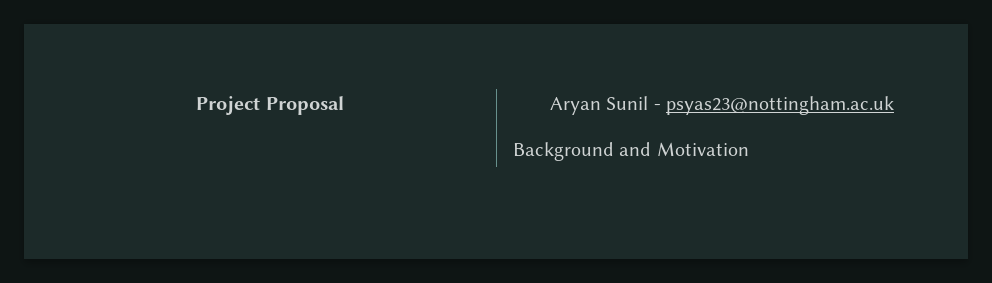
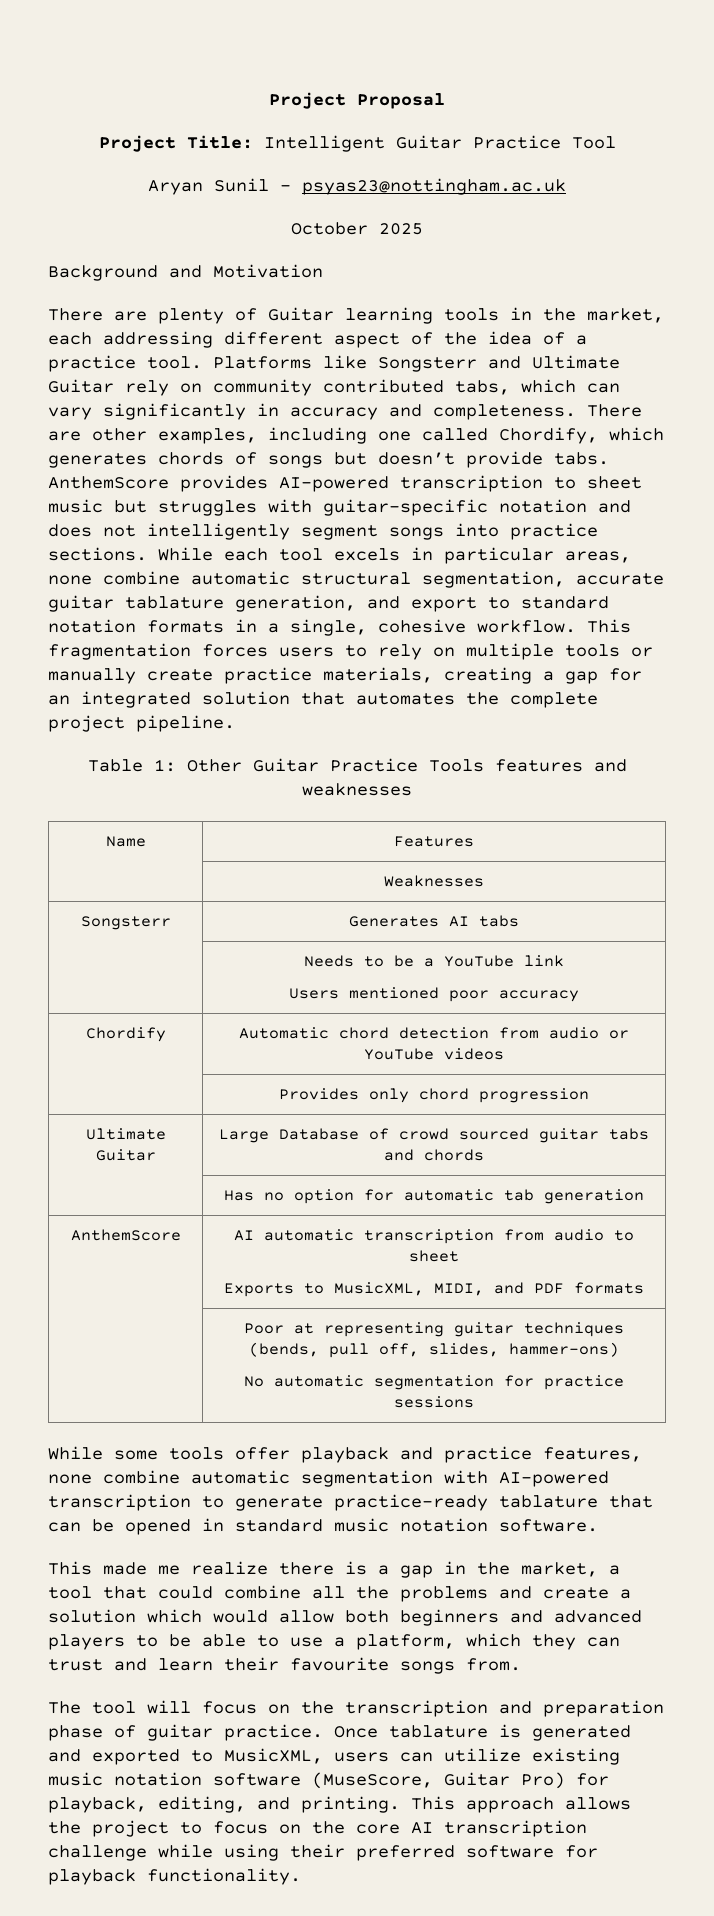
+ Project Title: Intelligent Guitar Practice Tool
+ October 2025
+ There are plenty of Guitar learning tools in the market, each addressing different aspect of the idea of a practice tool. Platforms like Songsterr and Ultimate Guitar rely on community contributed tabs, which can vary significantly in accuracy and completeness. There are other examples, including one called Chordify, which generates chords of songs but doesn’t provide tabs. AnthemScore provides AI-powered transcription to sheet music but struggles with guitar-specific notation and does not intelligently segment songs into practice sections. While each tool excels in particular areas, none combine automatic structural segmentation, accurate guitar tablature generation, and export to standard notation formats in a single, cohesive workflow. This fragmentation forces users to rely on multiple tools or manually create practice materials, creating a gap for an integrated solution that automates the complete project pipeline.
+ Table 1: Other Guitar Practice Tools features and weaknesses
+ Name | Features
+ | Weaknesses
+ Songsterr | Generates AI tabs
+ | Needs to be a YouTube link
+ Users mentioned poor accuracy
+ Chordify | Automatic chord detection from audio or YouTube videos
+ | Provides only chord progression
+ Ultimate Guitar | Large Database of crowd sourced guitar tabs and chords
+ | Has no option for automatic tab generation
+ AnthemScore | AI automatic transcription from audio to sheet
+ Exports to MusicXML, MIDI, and PDF formats
+ | Poor at representing guitar techniques (bends, pull off, slides, hammer-ons)
+ No automatic segmentation for practice sessions
+ While some tools offer playback and practice features, none combine automatic segmentation with AI-powered transcription to generate practice-ready tablature that can be opened in standard music notation software.
+ This made me realize there is a gap in the market, a tool that could combine all the problems and create a solution which would allow both beginners and advanced players to be able to use a platform, which they can trust and learn their favourite songs from.
+ The tool will focus on the transcription and preparation phase of guitar practice. Once tablature is generated and exported to MusicXML, users can utilize existing music notation software (MuseScore, Guitar Pro) for playback, editing, and printing. This approach allows the project to focus on the core AI transcription challenge while using their preferred software for playback functionality.

